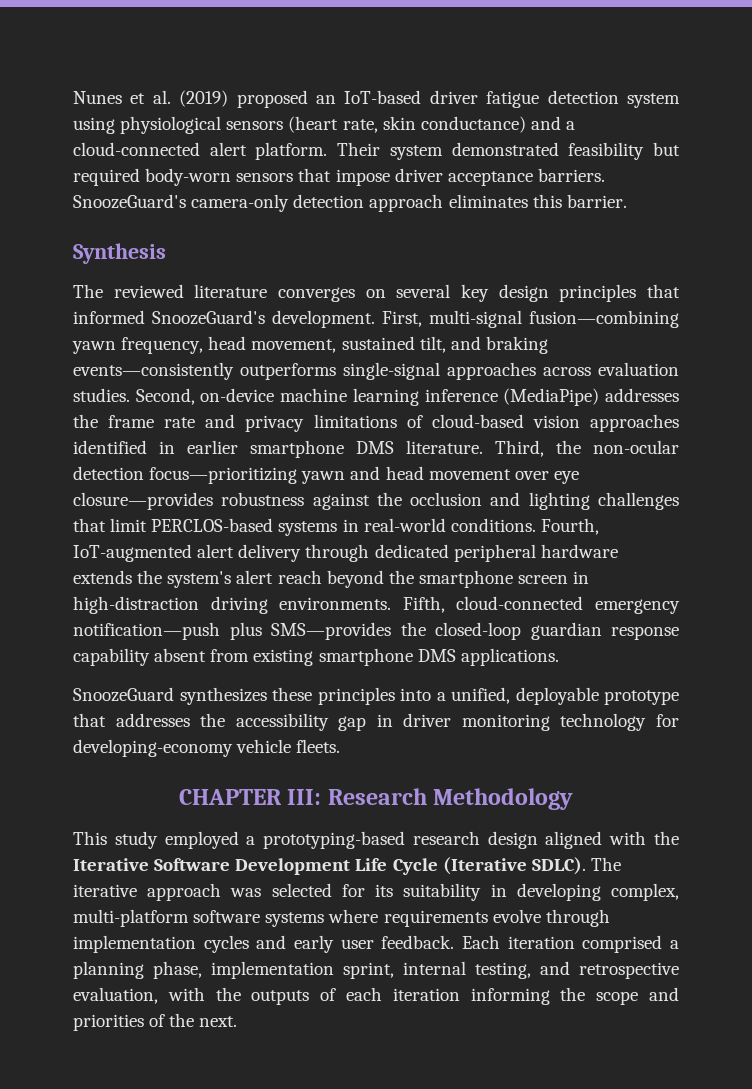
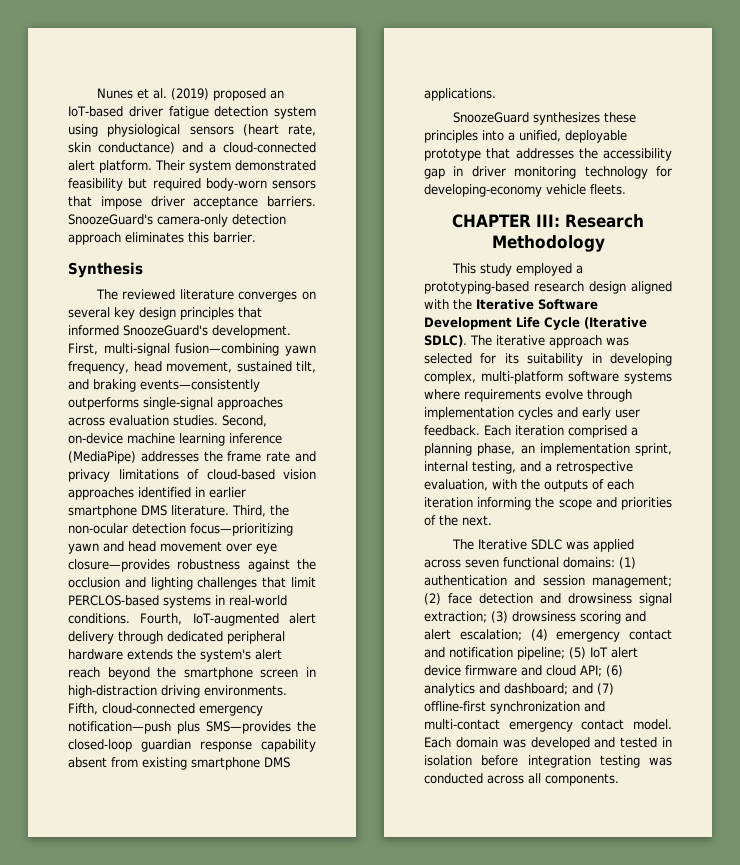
- Each iteration comprised a planning phase, implementation sprint, internal testing, and retrospective evaluation, with the outputs of each iteration informing the scope and priorities of the next.
+ Each iteration comprised a planning phase, an implementation sprint, internal testing, and a retrospective evaluation, with the outputs of each iteration informing the scope and priorities of the next.
+ The Iterative SDLC was applied across seven functional domains: (1) authentication and session management; (2) face detection and drowsiness signal extraction; (3) drowsiness scoring and alert escalation; (4) emergency contact and notification pipeline; (5) IoT alert device firmware and cloud API; (6) analytics and dashboard; and (7) offline-first synchronization and multi-contact emergency contact model. Each domain was developed and tested in isolation before integration testing was conducted across all components.

